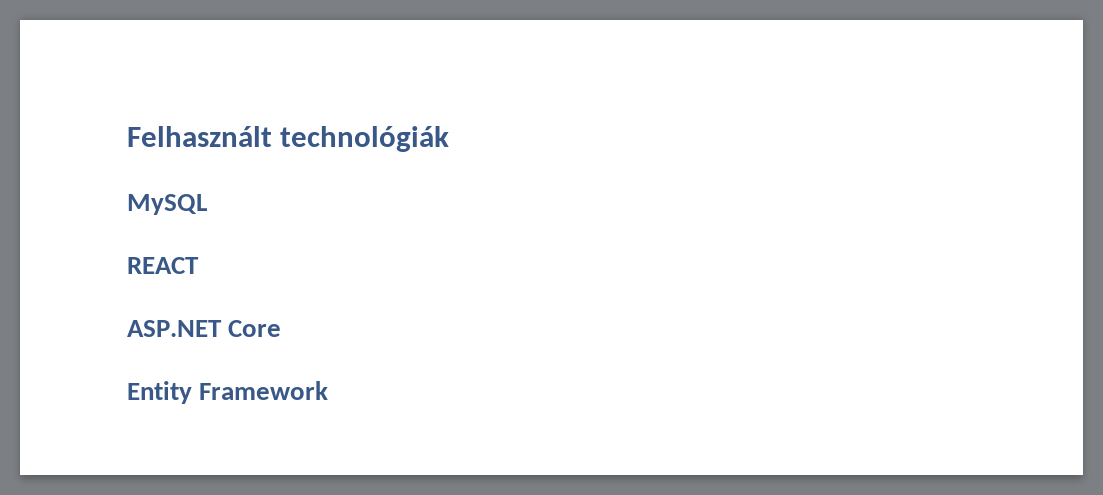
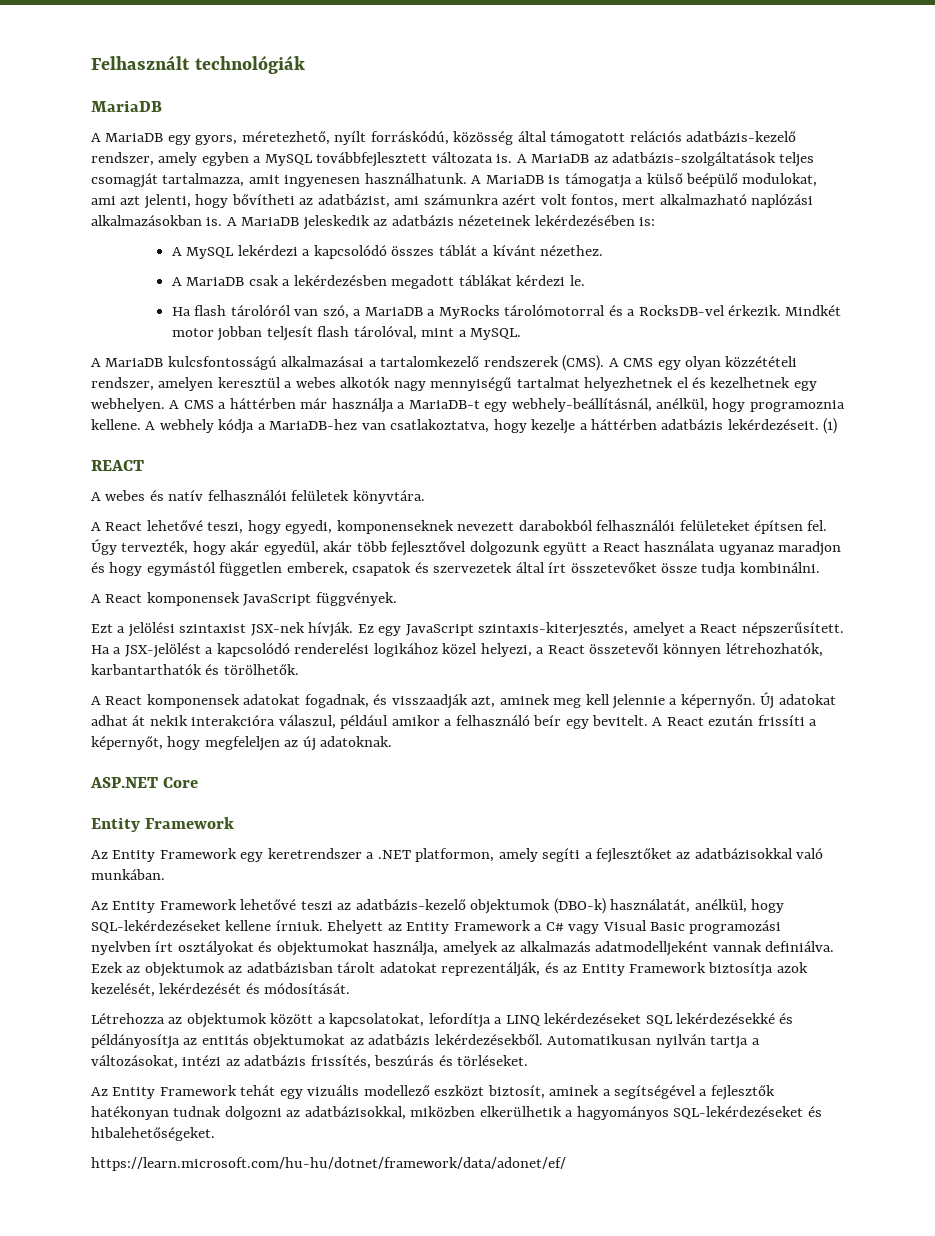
  Felhasznált technológiák
- MySQL
+ MariaDB
+ A MariaDB egy gyors, méretezhető, nyílt forráskódú, közösség által támogatott relációs adatbázis-kezelő rendszer, amely egyben a MySQL továbbfejlesztett változata is. A MariaDB az adatbázis-szolgáltatások teljes csomagját tartalmazza, amit ingyenesen használhatunk. A MariaDB is támogatja a külső beépülő modulokat, ami azt jelenti, hogy bővítheti az adatbázist, ami számunkra azért volt fontos, mert alkalmazható naplózási alkalmazásokban is. A MariaDB jeleskedik az adatbázis nézeteinek lekérdezésében is:
+ A MySQL lekérdezi a kapcsolódó összes táblát a kívánt nézethez.
+ A MariaDB csak a lekérdezésben megadott táblákat kérdezi le.
+ Ha flash tárolóról van szó, a MariaDB a MyRocks tárolómotorral és a RocksDB-vel érkezik. Mindkét motor jobban teljesít flash tárolóval, mint a MySQL.
+ A MariaDB kulcsfontosságú alkalmazásai a tartalomkezelő rendszerek (CMS). A CMS egy olyan közzétételi rendszer, amelyen keresztül a webes alkotók nagy mennyiségű tartalmat helyezhetnek el és kezelhetnek egy webhelyen. A CMS a háttérben már használja a MariaDB-t egy webhely-beállításnál, anélkül, hogy programoznia kellene. A webhely kódja a MariaDB-hez van csatlakoztatva, hogy kezelje a háttérben adatbázis lekérdezéseit. (1)
  REACT
+ A webes és natív felhasználói felületek könyvtára.
+ A React lehetővé teszi, hogy egyedi, komponenseknek nevezett darabokból felhasználói felületeket építsen fel. Úgy tervezték, hogy akár egyedül, akár több fejlesztővel dolgozunk együtt a React használata ugyanaz maradjon és hogy egymástól független emberek, csapatok és szervezetek által írt összetevőket össze tudja kombinálni.
+ A React komponensek JavaScript függvények.
+ Ezt a jelölési szintaxist JSX-nek hívják. Ez egy JavaScript szintaxis-kiterjesztés, amelyet a React népszerűsített. Ha a JSX-jelölést a kapcsolódó renderelési logikához közel helyezi, a React összetevői könnyen létrehozhatók, karbantarthatók és törölhetők.
+ A React komponensek adatokat fogadnak, és visszaadják azt, aminek meg kell jelennie a képernyőn. Új adatokat adhat át nekik interakcióra válaszul, például amikor a felhasználó beír egy bevitelt. A React ezután frissíti a képernyőt, hogy megfeleljen az új adatoknak.
  ASP.NET Core
  Entity Framework
+ Az Entity Framework egy keretrendszer a .NET platformon, amely segíti a fejlesztőket az adatbázisokkal való munkában.
+ Az Entity Framework lehetővé teszi az adatbázis-kezelő objektumok (DBO-k) használatát, anélkül, hogy SQL-lekérdezéseket kellene írniuk. Ehelyett az Entity Framework a C# vagy Visual Basic programozási nyelvben írt osztályokat és objektumokat használja, amelyek az alkalmazás adatmodelljeként vannak definiálva. Ezek az objektumok az adatbázisban tárolt adatokat reprezentálják, és az Entity Framework biztosítja azok kezelését, lekérdezését és módosítását.
+ Létrehozza az objektumok között a kapcsolatokat, lefordítja a LINQ lekérdezéseket SQL lekérdezésekké és példányosítja az entitás objektumokat az adatbázis lekérdezésekből. Automatikusan nyilván tartja a változásokat, intézi az adatbázis frissítés, beszúrás és törléseket.
+ Az Entity Framework tehát egy vizuális modellező eszközt biztosít, aminek a segítségével a fejlesztők hatékonyan tudnak dolgozni az adatbázisokkal, miközben elkerülhetik a hagyományos SQL-lekérdezéseket és hibalehetőségeket.
+ https://learn.microsoft.com/hu-hu/dotnet/framework/data/adonet/ef/

